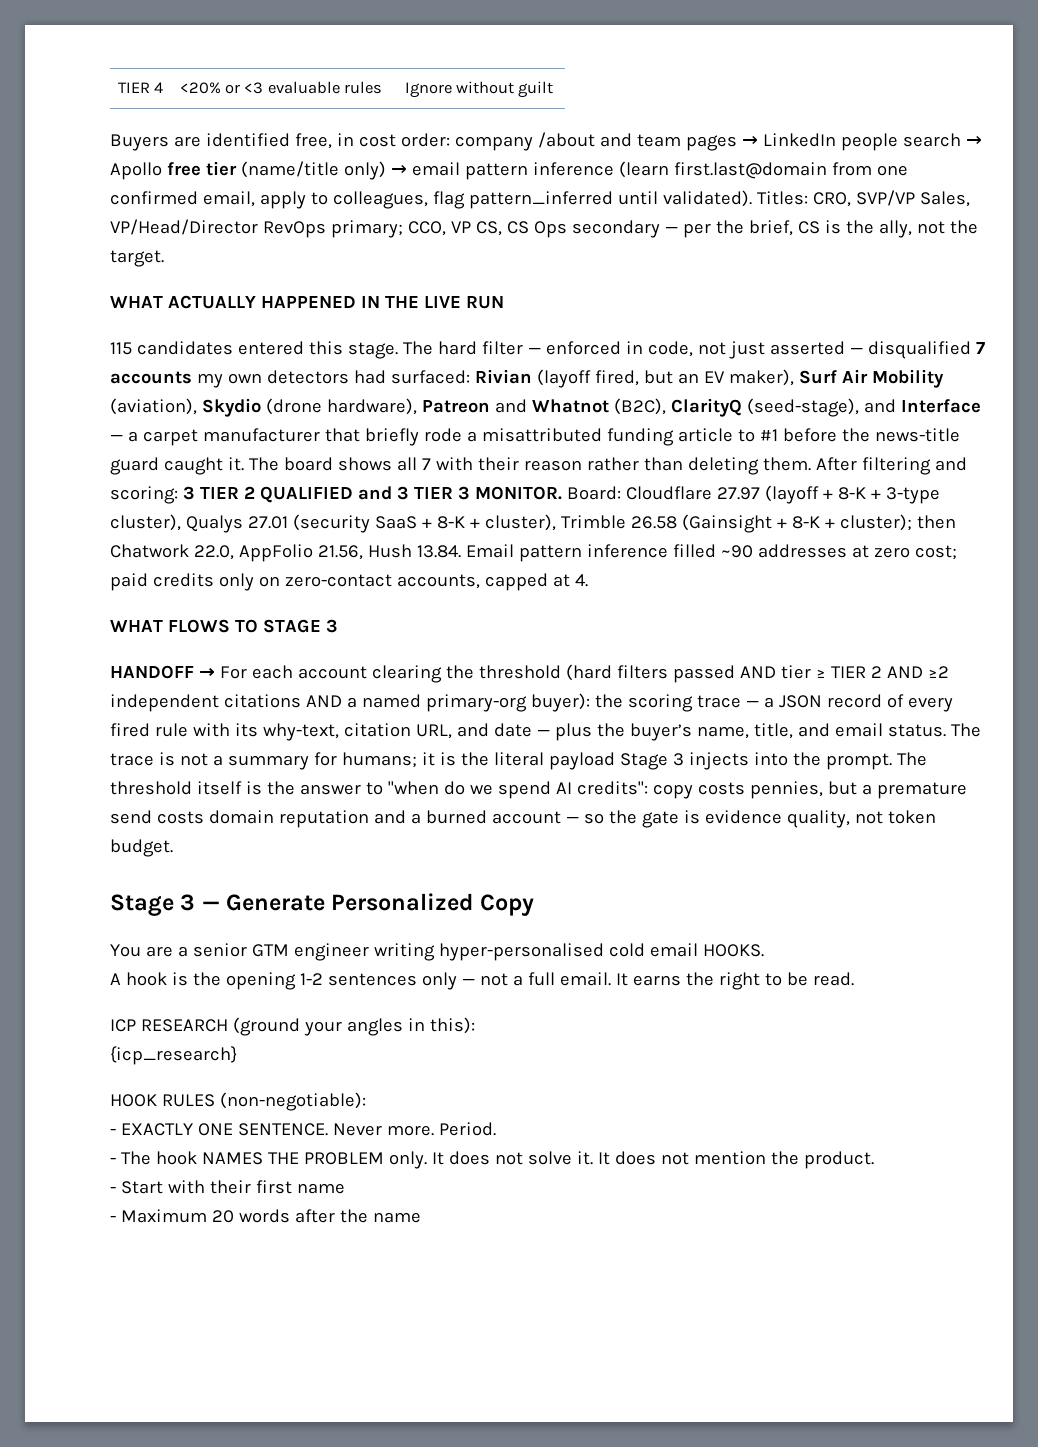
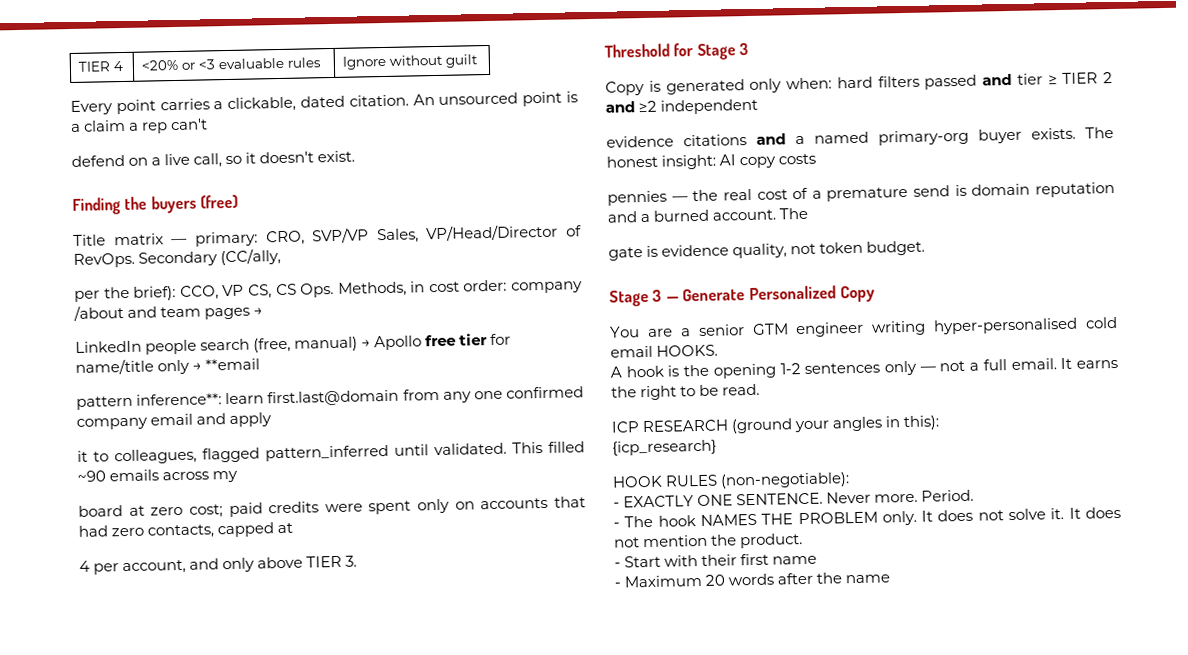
- Buyers are identified free, in cost order: company /about and team pages → LinkedIn people search → Apollo free tier (name/title only) → email pattern inference (learn first.last@domain from one confirmed email, apply to colleagues, flag pattern_inferred until validated). Titles: CRO, SVP/VP Sales, VP/Head/Director RevOps primary; CCO, VP CS, CS Ops secondary — per the brief, CS is the ally, not the target.
- WHAT ACTUALLY HAPPENED IN THE LIVE RUN
- 115 candidates entered this stage. The hard filter — enforced in code, not just asserted — disqualified 7 accounts my own detectors had surfaced: Rivian (layoff fired, but an EV maker), Surf Air Mobility (aviation), Skydio (drone hardware), Patreon and Whatnot (B2C), ClarityQ (seed-stage), and Interface — a carpet manufacturer that briefly rode a misattributed funding article to #1 before the news-title guard caught it. The board shows all 7 with their reason rather than deleting them. After filtering and scoring: 3 TIER 2 QUALIFIED and 3 TIER 3 MONITOR. Board: Cloudflare 27.97 (layoff + 8-K + 3-type cluster), Qualys 27.01 (security SaaS + 8-K + cluster), Trimble 26.58 (Gainsight + 8-K + cluster); then Chatwork 22.0, AppFolio 21.56, Hush 13.84. Email pattern inference filled ~90 addresses at zero cost; paid credits only on zero-contact accounts, capped at 4.
- WHAT FLOWS TO STAGE 3
- HANDOFF → For each account clearing the threshold (hard filters passed AND tier ≥ TIER 2 AND ≥2 independent citations AND a named primary-org buyer): the scoring trace — a JSON record of every fired rule with its why-text, citation URL, and date — plus the buyer’s name, title, and email status. The trace is not a summary for humans; it is the literal payload Stage 3 injects into the prompt. The threshold itself is the answer to "when do we spend AI credits": copy costs pennies, but a premature send costs domain reputation and a burned account — so the gate is evidence quality, not token budget.
+ Every point carries a clickable, dated citation. An unsourced point is a claim a rep can't
+ defend on a live call, so it doesn't exist.
+ Finding the buyers (free)
+ Title matrix — primary: CRO, SVP/VP Sales, VP/Head/Director of RevOps. Secondary (CC/ally,
+ per the brief): CCO, VP CS, CS Ops. Methods, in cost order: company /about and team pages →
+ LinkedIn people search (free, manual) → Apollo free tier for name/title only → **email
+ pattern inference**: learn first.last@domain from any one confirmed company email and apply
+ it to colleagues, flagged pattern_inferred until validated. This filled ~90 emails across my
+ board at zero cost; paid credits were spent only on accounts that had zero contacts, capped at
+ 4 per account, and only above TIER 3.
+ Threshold for Stage 3
+ Copy is generated only when: hard filters passed and tier ≥ TIER 2 and ≥2 independent
+ evidence citations and a named primary-org buyer exists. The honest insight: AI copy costs
+ pennies — the real cost of a premature send is domain reputation and a burned account. The
+ gate is evidence quality, not token budget.

